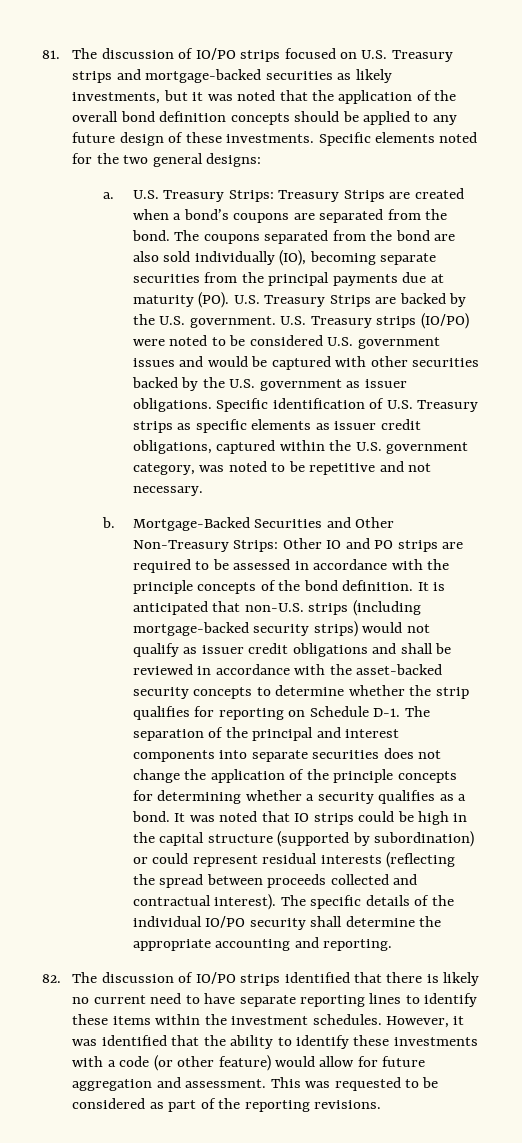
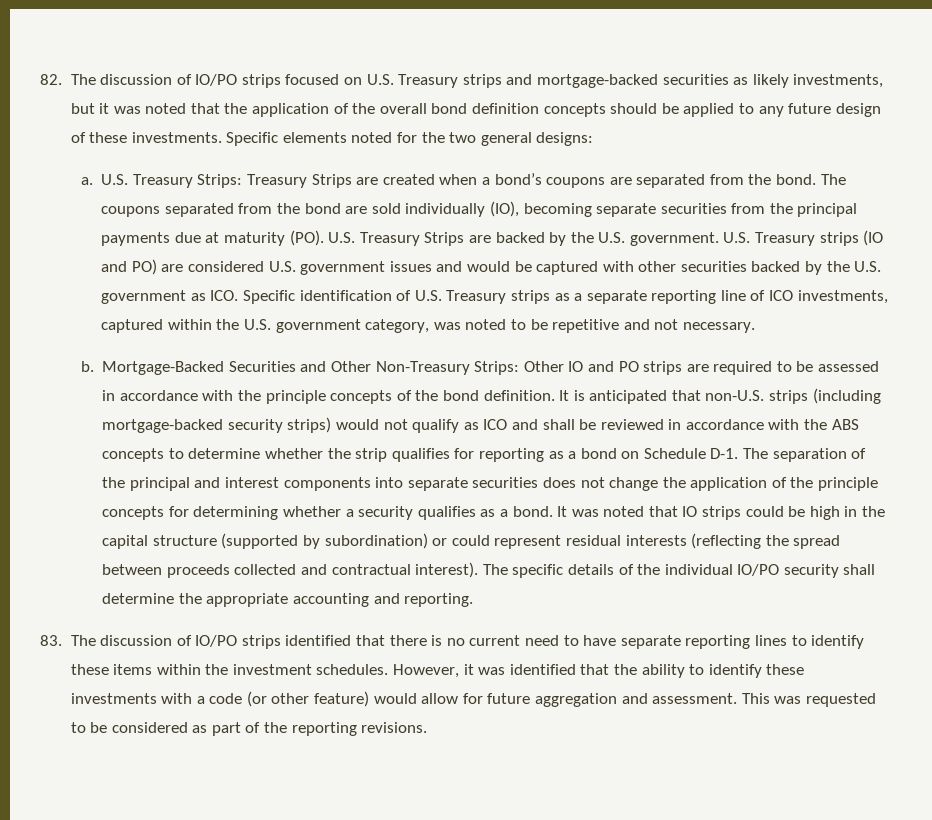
- 81. The discussion of IO/PO strips focused on U.S. Treasury strips and mortgage-backed securities as likely investments, but it was noted that the application of the overall bond definition concepts should be applied to any future design of these investments.
+ 82. The discussion of IO/PO strips focused on U.S. Treasury strips and mortgage-backed securities as likely investments, but it was noted that the application of the overall bond definition concepts should be applied to any future design of these investments.
- The coupons separated from the bond are also sold individually (IO), becoming separate securities from the principal payments due at maturity (PO). U.S. Treasury Strips are backed by the U.S. government.
+ The coupons separated from the bond are sold individually (IO), becoming separate securities from the principal payments due at maturity (PO). U.S. Treasury Strips are backed by the U.S. government.
- U.S. Treasury strips (IO/PO) were noted to be considered U.S. government issues and would be captured with other securities backed by the U.S. government as issuer obligations. Specific identification of U.S. Treasury strips as specific elements as issuer credit obligations, captured within the U.S. government category, was noted to be repetitive and not necessary.
+ U.S. Treasury strips (IO and PO) are considered U.S. government issues and would be captured with other securities backed by the U.S. government as ICO. Specific identification of U.S. Treasury strips as a separate reporting line of ICO investments, captured within the U.S. government category, was noted to be repetitive and not necessary.
- It is anticipated that non-U.S. strips (including mortgage-backed security strips) would not qualify as issuer credit obligations and shall be reviewed in accordance with the asset-backed security concepts to determine whether the strip qualifies for reporting on Schedule D-1. The separation of the principal and interest components into separate securities does not change the application of the principle concepts for determining whether a security qualifies as a bond.
+ It is anticipated that non-U.S. strips (including mortgage-backed security strips) would not qualify as ICO and shall be reviewed in accordance with the ABS concepts to determine whether the strip qualifies for reporting as a bond on Schedule D-1. The separation of the principal and interest components into separate securities does not change the application of the principle concepts for determining whether a security qualifies as a bond.
- 82. The discussion of IO/PO strips identified that there is likely no current need to have separate reporting lines to identify these items within the investment schedules.
+ 83. The discussion of IO/PO strips identified that there is no current need to have separate reporting lines to identify these items within the investment schedules.

